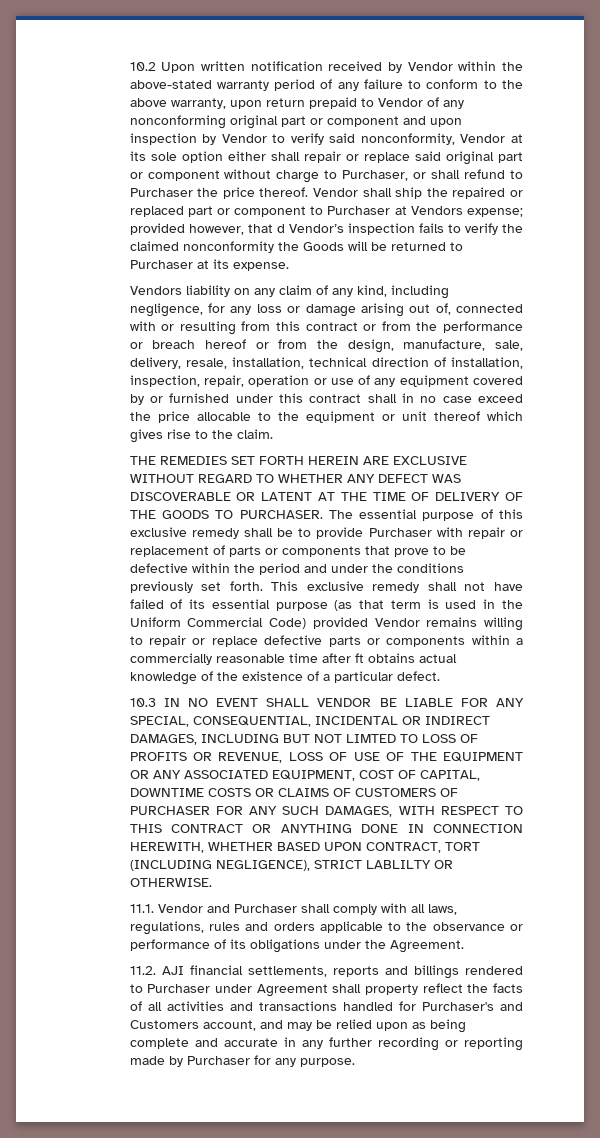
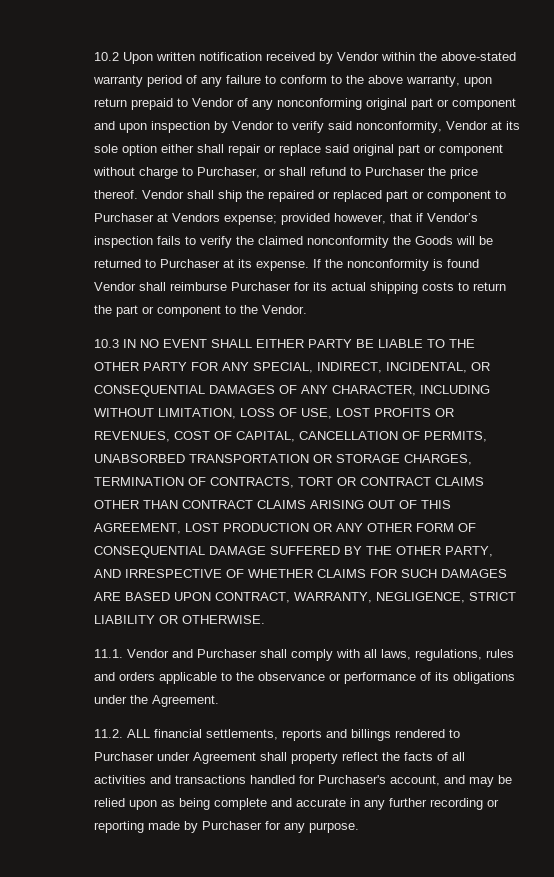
- Vendor shall ship the repaired or replaced part or component to Purchaser at Vendors expense; provided however, that d Vendor’s inspection fails to verify the claimed nonconformity the Goods will be returned to Purchaser at its expense.
- Vendors liability on any claim of any kind, including negligence, for any loss or damage arising out of, connected with or resulting from this contract or from the performance or breach hereof or from the design, manufacture, sale, delivery, resale, installation, technical direction of installation, inspection, repair, operation or use of any equipment covered by or furnished under this contract shall in no case exceed the price allocable to the equipment or unit thereof which gives rise to the claim.
- THE REMEDIES SET FORTH HEREIN ARE EXCLUSIVE WITHOUT REGARD TO WHETHER ANY DEFECT WAS DISCOVERABLE OR LATENT AT THE TIME OF DELIVERY OF THE GOODS TO PURCHASER. The essential purpose of this exclusive remedy shall be to provide Purchaser with repair or replacement of parts or components that prove to be defective within the period and under the conditions previously set forth. This exclusive remedy shall not have failed of its essential purpose (as that term is used in the Uniform Commercial Code) provided Vendor remains willing to repair or replace defective parts or components within a commercially reasonable time after ft obtains actual knowledge of the existence of a particular defect.
+ Vendor shall ship the repaired or replaced part or component to Purchaser at Vendors expense; provided however, that if Vendor’s inspection fails to verify the claimed nonconformity the Goods will be returned to Purchaser at its expense. If the nonconformity is found Vendor shall reimburse Purchaser for its actual shipping costs to return the part or component to the Vendor.
- 10.3 IN NO EVENT SHALL VENDOR BE LIABLE FOR ANY SPECIAL, CONSEQUENTIAL, INCIDENTAL OR INDIRECT DAMAGES, INCLUDING BUT NOT LIMTED TO LOSS OF PROFITS OR REVENUE, LOSS OF USE OF THE EQUIPMENT OR ANY ASSOCIATED EQUIPMENT, COST OF CAPITAL, DOWNTIME COSTS OR CLAIMS OF CUSTOMERS OF PURCHASER FOR ANY SUCH DAMAGES, WITH RESPECT TO THIS CONTRACT OR ANYTHING DONE IN CONNECTION HEREWITH, WHETHER BASED UPON CONTRACT, TORT (INCLUDING NEGLIGENCE), STRICT LABLILTY OR OTHERWISE.
+ 10.3 IN NO EVENT SHALL EITHER PARTY BE LIABLE TO THE OTHER PARTY FOR ANY SPECIAL, INDIRECT, INCIDENTAL, OR CONSEQUENTIAL DAMAGES OF ANY CHARACTER, INCLUDING WITHOUT LIMITATION, LOSS OF USE, LOST PROFITS OR REVENUES, COST OF CAPITAL, CANCELLATION OF PERMITS, UNABSORBED TRANSPORTATION OR STORAGE CHARGES, TERMINATION OF CONTRACTS, TORT OR CONTRACT CLAIMS OTHER THAN CONTRACT CLAIMS ARISING OUT OF THIS AGREEMENT, LOST PRODUCTION OR ANY OTHER FORM OF CONSEQUENTIAL DAMAGE SUFFERED BY THE OTHER PARTY, AND IRRESPECTIVE OF WHETHER CLAIMS FOR SUCH DAMAGES ARE BASED UPON CONTRACT, WARRANTY, NEGLIGENCE, STRICT LIABILITY OR OTHERWISE.
- 11.2. AJI financial settlements, reports and billings rendered to Purchaser under Agreement shall property reflect the facts of all activities and transactions handled for Purchaser's and Customers account, and may be relied upon as being complete and accurate in any further recording or reporting made by Purchaser for any purpose.
+ 11.2. ALL financial settlements, reports and billings rendered to Purchaser under Agreement shall property reflect the facts of all activities and transactions handled for Purchaser's account, and may be relied upon as being complete and accurate in any further recording or reporting made by Purchaser for any purpose.

